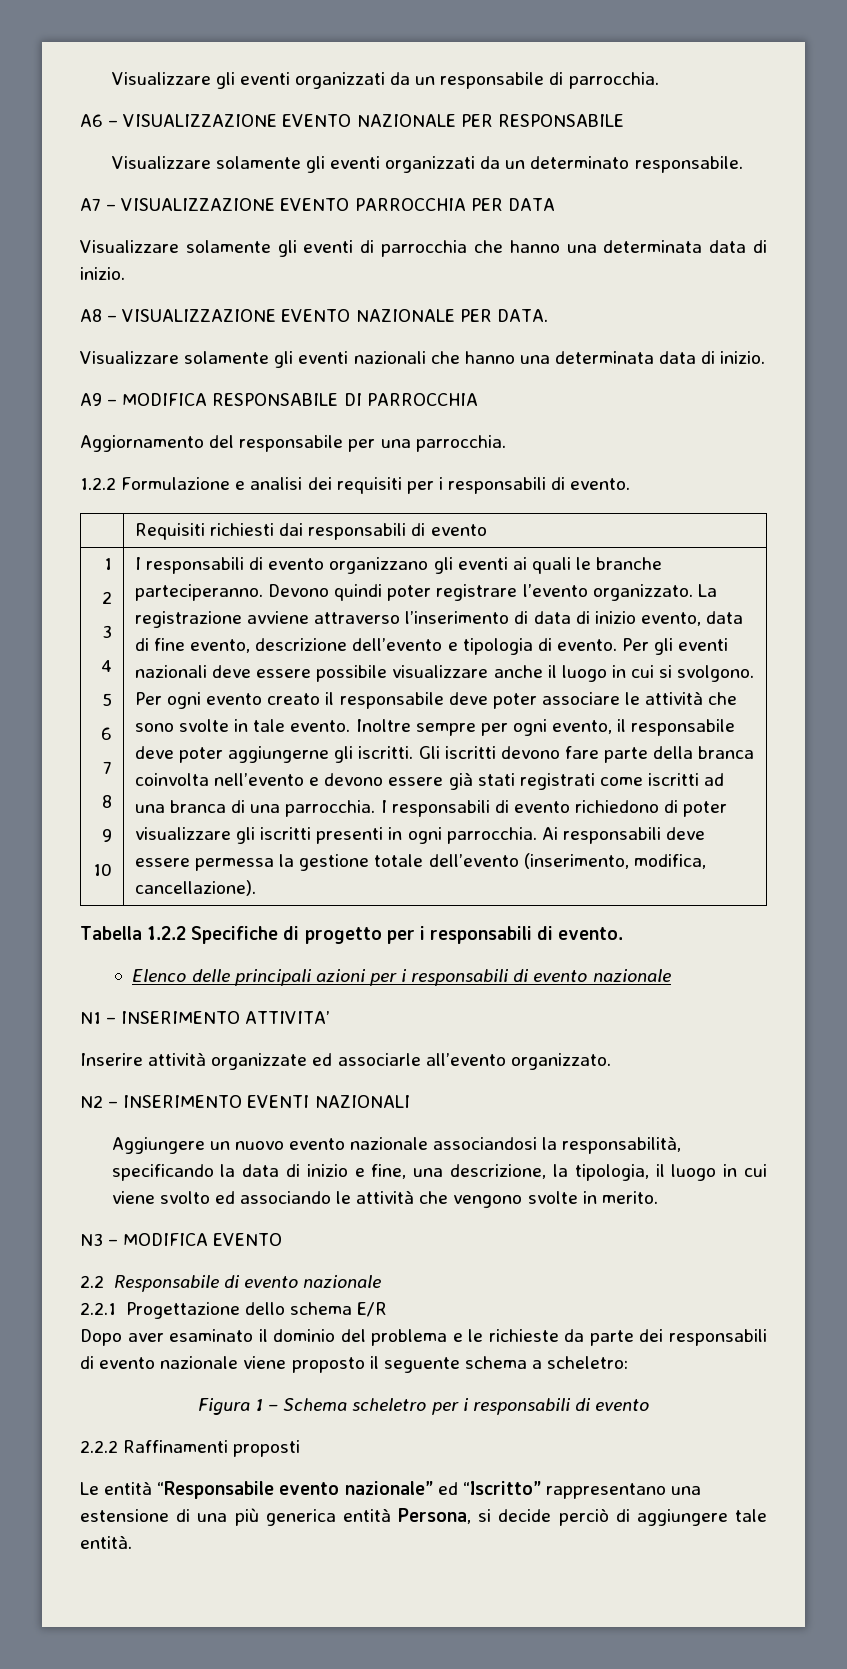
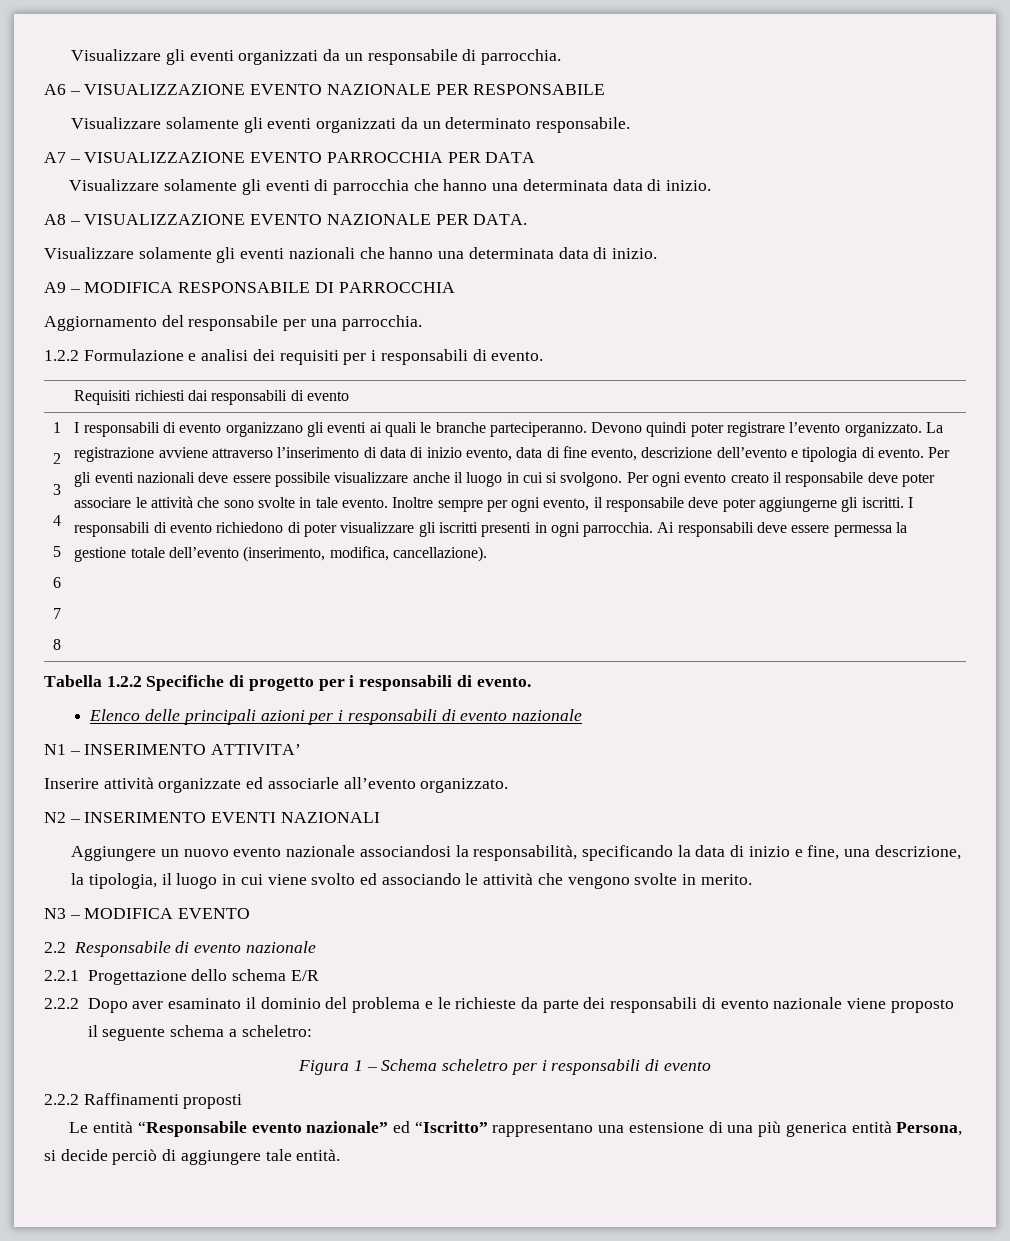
- 9
- 10
- Gli iscritti devono fare parte della branca coinvolta nell’evento e devono essere già stati registrati come iscritti ad una branca di una parrocchia.
- Dopo aver esaminato il dominio del problema e le richieste da parte dei responsabili di evento nazionale viene proposto il seguente schema a scheletro:
+ 2.2.2 Dopo aver esaminato il dominio del problema e le richieste da parte dei responsabili di evento nazionale viene proposto il seguente schema a scheletro:

